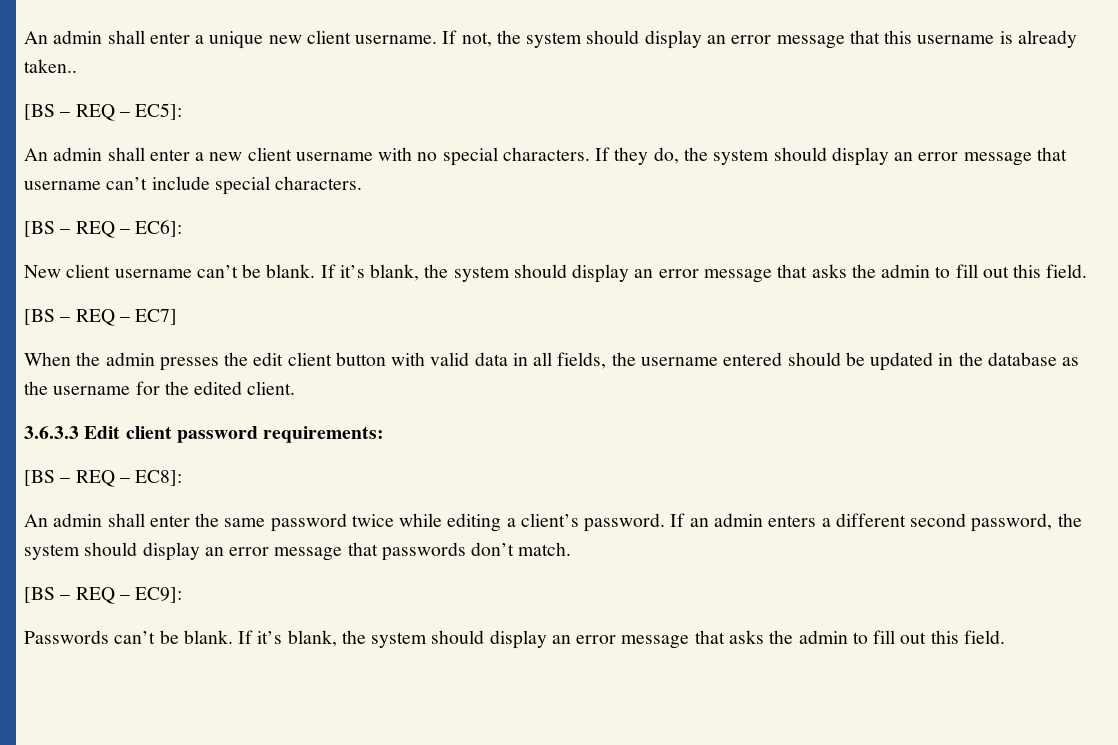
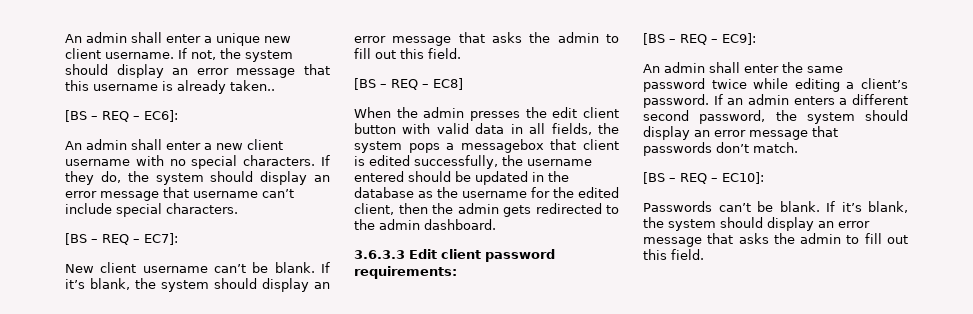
- [BS – REQ – EC5]:
+ [BS – REQ – EC6]:
- [BS – REQ – EC6]:
+ [BS – REQ – EC7]:
- [BS – REQ – EC7]
+ [BS – REQ – EC8]
- When the admin presses the edit client button with valid data in all fields, the username entered should be updated in the database as the username for the edited client.
+ When the admin presses the edit client button with valid data in all fields, the system pops a messagebox that client is edited successfully, the username entered should be updated in the database as the username for the edited client, then the admin gets redirected to the admin dashboard.
- [BS – REQ – EC8]:
+ [BS – REQ – EC9]:
- [BS – REQ – EC9]:
+ [BS – REQ – EC10]:

